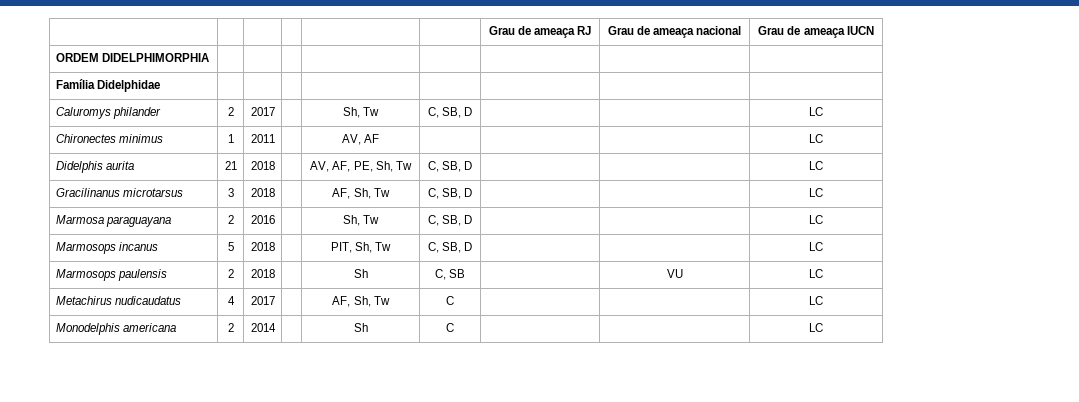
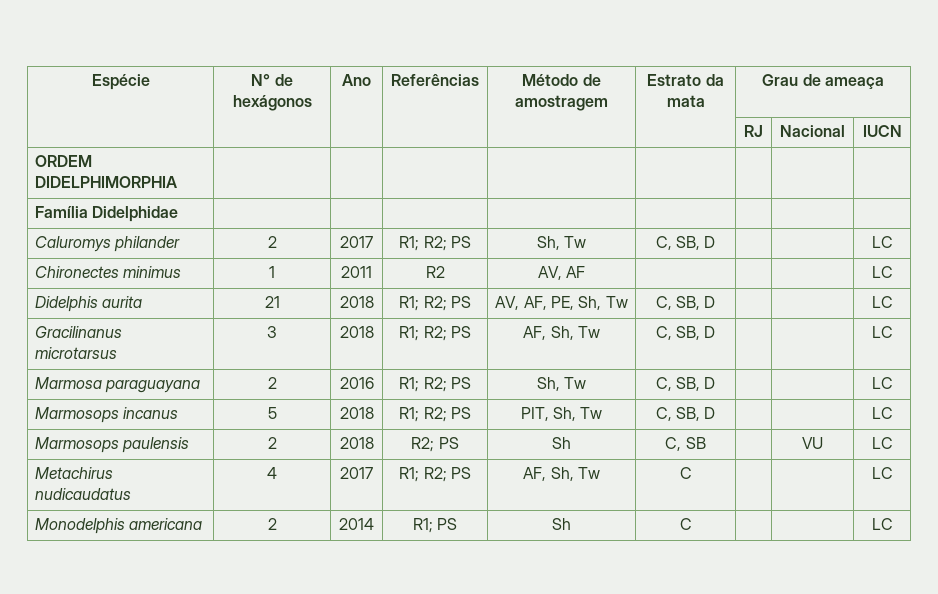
- | | | | | | Grau de ameaça RJ | Grau de ameaça nacional | Grau de ameaça IUCN
+ Espécie | N° de hexágonos | Ano | Referências | Método de amostragem | Estrato da mata | Grau de ameaça
+ | | | | | | RJ | Nacional | IUCN
- Caluromys philander | 2 | 2017 | | Sh, Tw | C, SB, D | | | LC
+ Caluromys philander | 2 | 2017 | R1; R2; PS | Sh, Tw | C, SB, D | | | LC
- Chironectes minimus | 1 | 2011 | | AV, AF | | | | LC
+ Chironectes minimus | 1 | 2011 | R2 | AV, AF | | | | LC
- Didelphis aurita | 21 | 2018 | | AV, AF, PE, Sh, Tw | C, SB, D | | | LC
+ Didelphis aurita | 21 | 2018 | R1; R2; PS | AV, AF, PE, Sh, Tw | C, SB, D | | | LC
- Gracilinanus microtarsus | 3 | 2018 | | AF, Sh, Tw | C, SB, D | | | LC
+ Gracilinanus microtarsus | 3 | 2018 | R1; R2; PS | AF, Sh, Tw | C, SB, D | | | LC
- Marmosa paraguayana | 2 | 2016 | | Sh, Tw | C, SB, D | | | LC
+ Marmosa paraguayana | 2 | 2016 | R1; R2; PS | Sh, Tw | C, SB, D | | | LC
- Marmosops incanus | 5 | 2018 | | PIT, Sh, Tw | C, SB, D | | | LC
+ Marmosops incanus | 5 | 2018 | R1; R2; PS | PIT, Sh, Tw | C, SB, D | | | LC
- Marmosops paulensis | 2 | 2018 | | Sh | C, SB | | VU | LC
+ Marmosops paulensis | 2 | 2018 | R2; PS | Sh | C, SB | | VU | LC
- Metachirus nudicaudatus | 4 | 2017 | | AF, Sh, Tw | C | | | LC
+ Metachirus nudicaudatus | 4 | 2017 | R1; R2; PS | AF, Sh, Tw | C | | | LC
- Monodelphis americana | 2 | 2014 | | Sh | C | | | LC
+ Monodelphis americana | 2 | 2014 | R1; PS | Sh | C | | | LC

